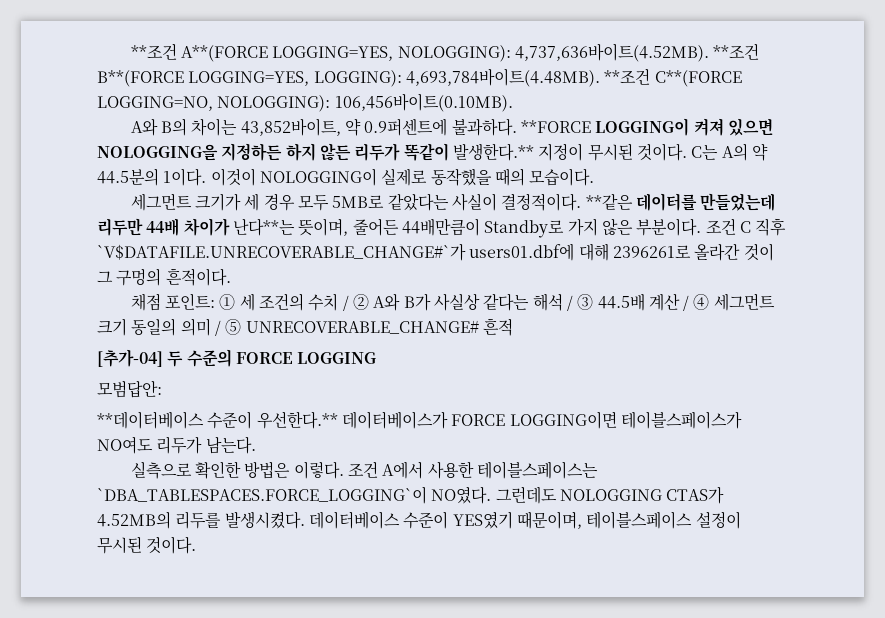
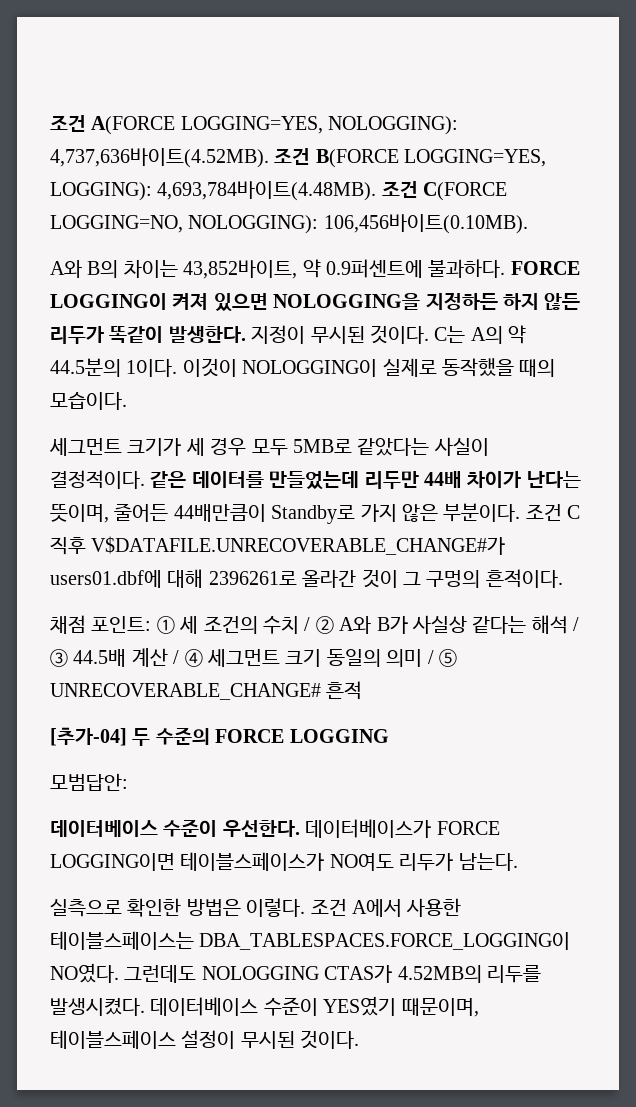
- **조건 A**(FORCE LOGGING=YES, NOLOGGING): 4,737,636바이트(4.52MB). **조건 B**(FORCE LOGGING=YES, LOGGING): 4,693,784바이트(4.48MB). **조건 C**(FORCE LOGGING=NO, NOLOGGING): 106,456바이트(0.10MB).
+ 조건 A(FORCE LOGGING=YES, NOLOGGING): 4,737,636바이트(4.52MB). 조건 B(FORCE LOGGING=YES, LOGGING): 4,693,784바이트(4.48MB). 조건 C(FORCE LOGGING=NO, NOLOGGING): 106,456바이트(0.10MB).
- **FORCE LOGGING이 켜져 있으면 NOLOGGING을 지정하든 하지 않든 리두가 똑같이 발생한다.** 지정이 무시된 것이다.
+ FORCE LOGGING이 켜져 있으면 NOLOGGING을 지정하든 하지 않든 리두가 똑같이 발생한다. 지정이 무시된 것이다.
- **같은 데이터를 만들었는데 리두만 44배 차이가 난다**는 뜻이며, 줄어든 44배만큼이 Standby로 가지 않은 부분이다.
+ 같은 데이터를 만들었는데 리두만 44배 차이가 난다는 뜻이며, 줄어든 44배만큼이 Standby로 가지 않은 부분이다.
- 조건 C 직후 `V$DATAFILE.UNRECOVERABLE_CHANGE#`가 users01.dbf에 대해 2396261로 올라간 것이 그 구멍의 흔적이다.
+ 조건 C 직후 V$DATAFILE.UNRECOVERABLE_CHANGE#가 users01.dbf에 대해 2396261로 올라간 것이 그 구멍의 흔적이다.
- **데이터베이스 수준이 우선한다.** 데이터베이스가 FORCE LOGGING이면 테이블스페이스가 NO여도 리두가 남는다.
+ 데이터베이스 수준이 우선한다. 데이터베이스가 FORCE LOGGING이면 테이블스페이스가 NO여도 리두가 남는다.
- 조건 A에서 사용한 테이블스페이스는 `DBA_TABLESPACES.FORCE_LOGGING`이 NO였다.
+ 조건 A에서 사용한 테이블스페이스는 DBA_TABLESPACES.FORCE_LOGGING이 NO였다.

